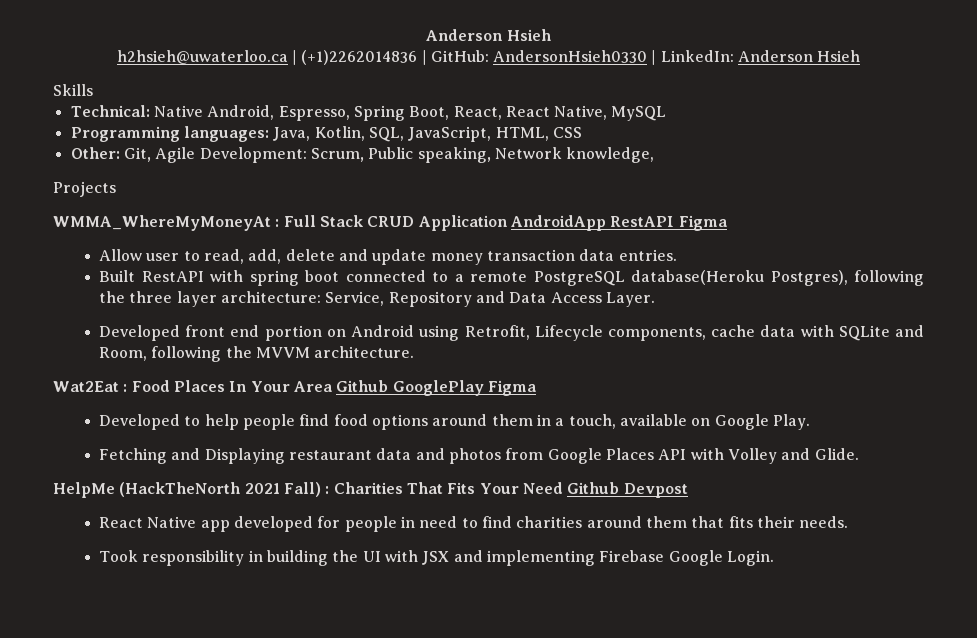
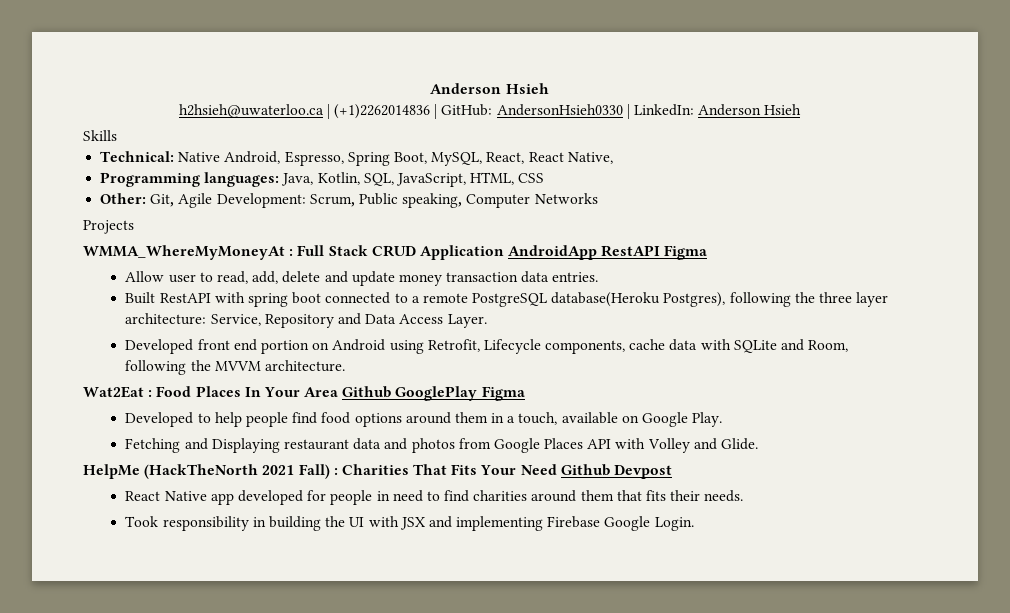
- Technical: Native Android, Espresso, Spring Boot, React, React Native, MySQL
+ Technical: Native Android, Espresso, Spring Boot, MySQL, React, React Native,
- Other: Git, Agile Development: Scrum, Public speaking, Network knowledge,
+ Other: Git, Agile Development: Scrum, Public speaking, Computer Networks

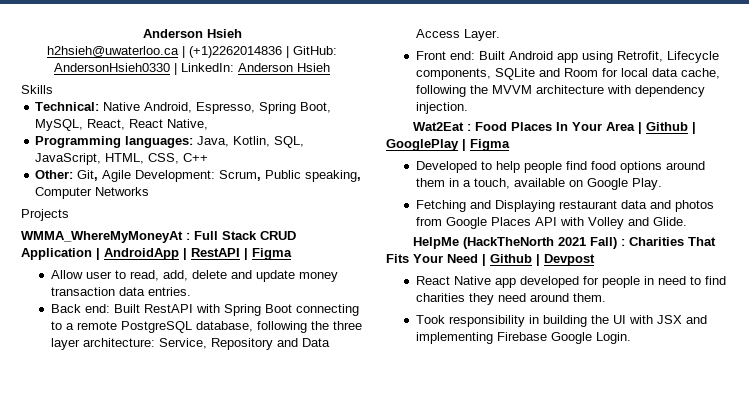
- Programming languages: Java, Kotlin, SQL, JavaScript, HTML, CSS
+ Programming languages: Java, Kotlin, SQL, JavaScript, HTML, CSS, C++
- WMMA_WhereMyMoneyAt : Full Stack CRUD Application AndroidApp RestAPI Figma
+ WMMA_WhereMyMoneyAt : Full Stack CRUD Application | AndroidApp | RestAPI | Figma
- Built RestAPI with spring boot connected to a remote PostgreSQL database(Heroku Postgres), following the three layer architecture: Service, Repository and Data Access Layer.
+ Back end: Built RestAPI with Spring Boot connecting to a remote PostgreSQL database, following the three layer architecture: Service, Repository and Data Access Layer.
- Developed front end portion on Android using Retrofit, Lifecycle components, cache data with SQLite and Room, following the MVVM architecture.
+ Front end: Built Android app using Retrofit, Lifecycle components, SQLite and Room for local data cache, following the MVVM architecture with dependency injection.
- Wat2Eat : Food Places In Your Area Github GooglePlay Figma
+ Wat2Eat : Food Places In Your Area | Github | GooglePlay | Figma
- HelpMe (HackTheNorth 2021 Fall) : Charities That Fits Your Need Github Devpost
+ HelpMe (HackTheNorth 2021 Fall) : Charities That Fits Your Need | Github | Devpost
- React Native app developed for people in need to find charities around them that fits their needs.
+ React Native app developed for people in need to find charities they need around them.

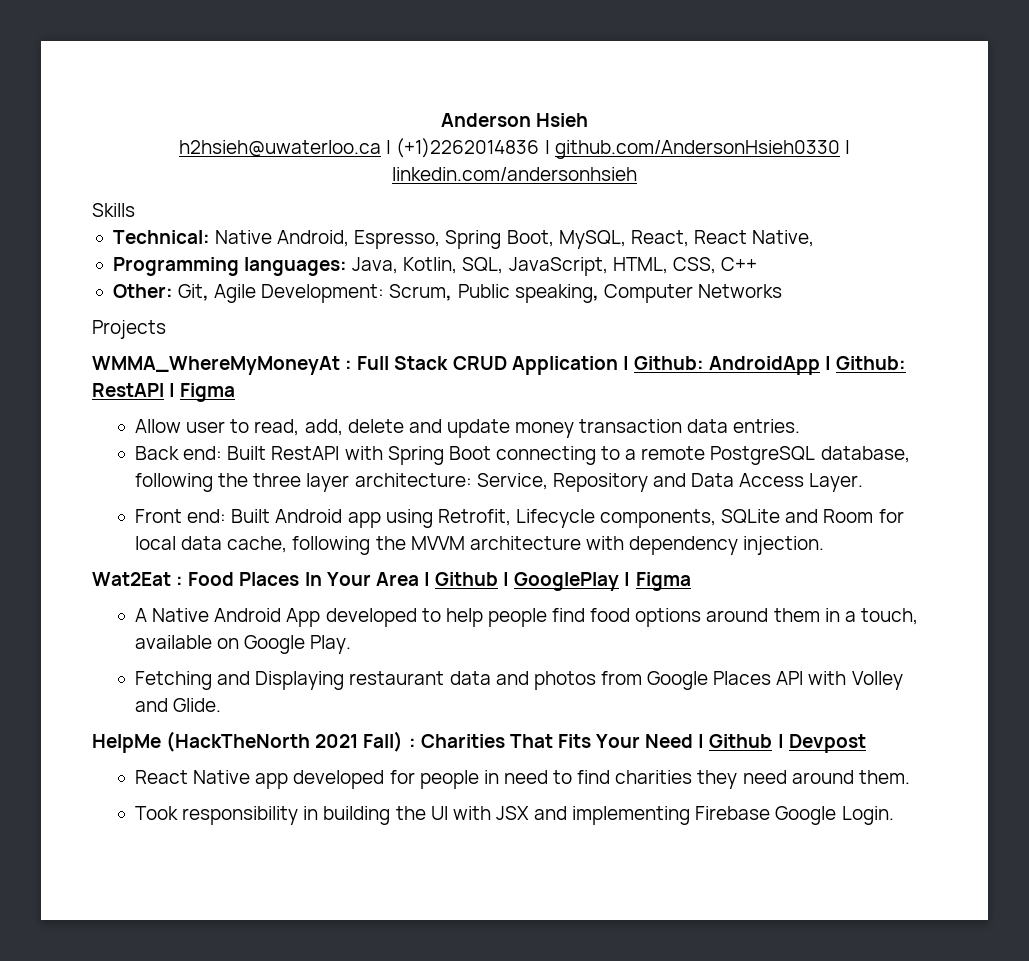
- h2hsieh@uwaterloo.ca | (+1)2262014836 | GitHub: AndersonHsieh0330 | LinkedIn: Anderson Hsieh
+ h2hsieh@uwaterloo.ca | (+1)2262014836 | github.com/AndersonHsieh0330 | linkedin.com/andersonhsieh
- WMMA_WhereMyMoneyAt : Full Stack CRUD Application | AndroidApp | RestAPI | Figma
+ WMMA_WhereMyMoneyAt : Full Stack CRUD Application | Github: AndroidApp | Github: RestAPI | Figma
- Developed to help people find food options around them in a touch, available on Google Play.
+ A Native Android App developed to help people find food options around them in a touch, available on Google Play.

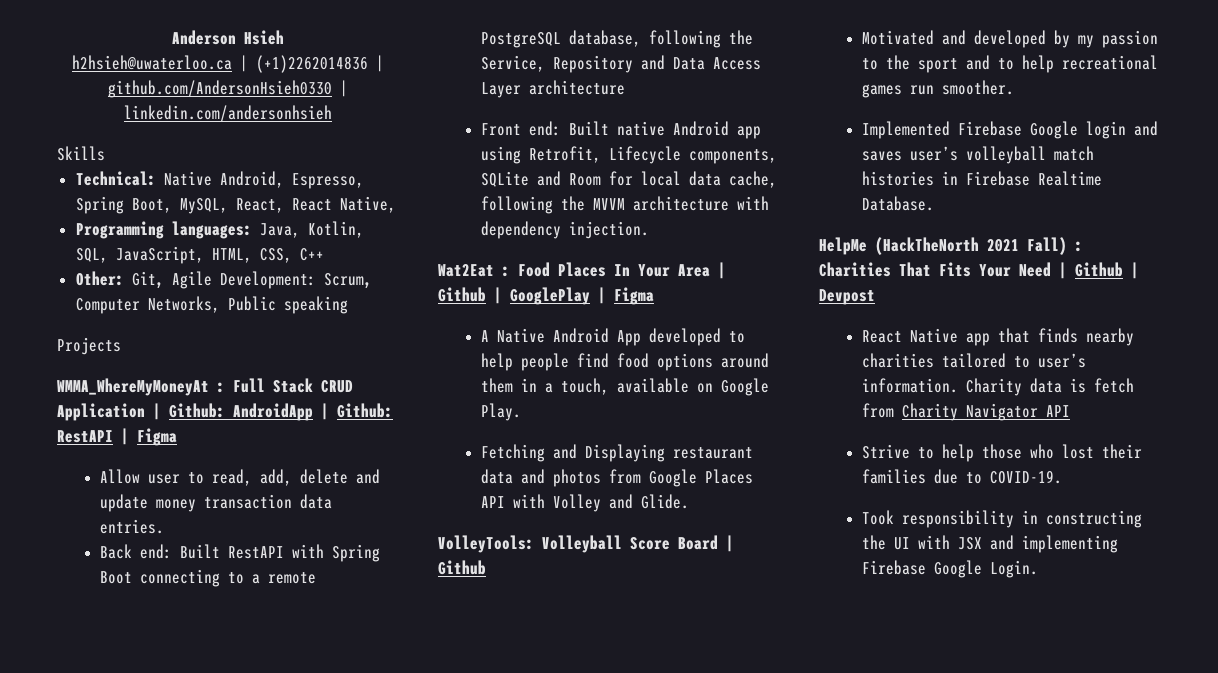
- Other: Git, Agile Development: Scrum, Public speaking, Computer Networks
+ Other: Git, Agile Development: Scrum, Computer Networks, Public speaking
- Back end: Built RestAPI with Spring Boot connecting to a remote PostgreSQL database, following the three layer architecture: Service, Repository and Data Access Layer.
+ Back end: Built RestAPI with Spring Boot connecting to a remote PostgreSQL database, following the Service, Repository and Data Access Layer architecture
- Front end: Built Android app using Retrofit, Lifecycle components, SQLite and Room for local data cache, following the MVVM architecture with dependency injection.
+ Front end: Built native Android app using Retrofit, Lifecycle components, SQLite and Room for local data cache, following the MVVM architecture with dependency injection.
+ VolleyTools: Volleyball Score Board | Github
+ Motivated and developed by my passion to the sport and to help recreational games run smoother.
+ Implemented Firebase Google login and saves user’s volleyball match histories in Firebase Realtime Database.
- React Native app developed for people in need to find charities they need around them.
+ React Native app that finds nearby charities tailored to user’s information. Charity data is fetch from Charity Navigator API
+ Strive to help those who lost their families due to COVID-19.
- Took responsibility in building the UI with JSX and implementing Firebase Google Login.
+ Took responsibility in constructing the UI with JSX and implementing Firebase Google Login.

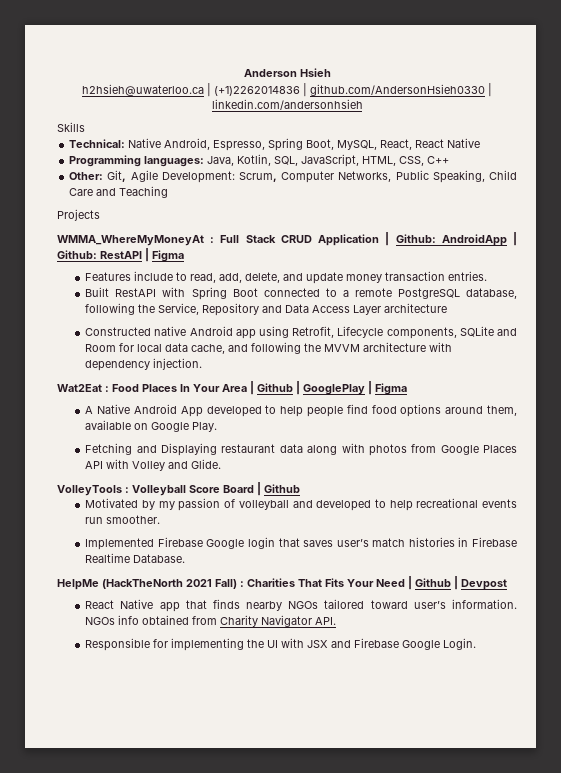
- Technical: Native Android, Espresso, Spring Boot, MySQL, React, React Native,
+ Technical: Native Android, Espresso, Spring Boot, MySQL, React, React Native
- Other: Git, Agile Development: Scrum, Computer Networks, Public speaking
+ Other: Git, Agile Development: Scrum, Computer Networks, Public Speaking, Child Care and Teaching
- Allow user to read, add, delete and update money transaction data entries.
+ Features include to read, add, delete, and update money transaction entries.
- Back end: Built RestAPI with Spring Boot connecting to a remote PostgreSQL database, following the Service, Repository and Data Access Layer architecture
+ Built RestAPI with Spring Boot connected to a remote PostgreSQL database, following the Service, Repository and Data Access Layer architecture
- Front end: Built native Android app using Retrofit, Lifecycle components, SQLite and Room for local data cache, following the MVVM architecture with dependency injection.
+ Constructed native Android app using Retrofit, Lifecycle components, SQLite and Room for local data cache, and following the MVVM architecture with dependency injection.
- A Native Android App developed to help people find food options around them in a touch, available on Google Play.
+ A Native Android App developed to help people find food options around them, available on Google Play.
- Fetching and Displaying restaurant data and photos from Google Places API with Volley and Glide.
+ Fetching and Displaying restaurant data along with photos from Google Places API with Volley and Glide.
- VolleyTools: Volleyball Score Board | Github
+ VolleyTools : Volleyball Score Board | Github
- Motivated and developed by my passion to the sport and to help recreational games run smoother.
+ Motivated by my passion of volleyball and developed to help recreational events run smoother.
- Implemented Firebase Google login and saves user’s volleyball match histories in Firebase Realtime Database.
+ Implemented Firebase Google login that saves user’s match histories in Firebase Realtime Database.
- React Native app that finds nearby charities tailored to user’s information. Charity data is fetch from Charity Navigator API
- Strive to help those who lost their families due to COVID-19.
- Took responsibility in constructing the UI with JSX and implementing Firebase Google Login.
+ React Native app that finds nearby NGOs tailored toward user’s information. NGOs info obtained from Charity Navigator API.
+ Responsible for implementing the UI with JSX and Firebase Google Login.

